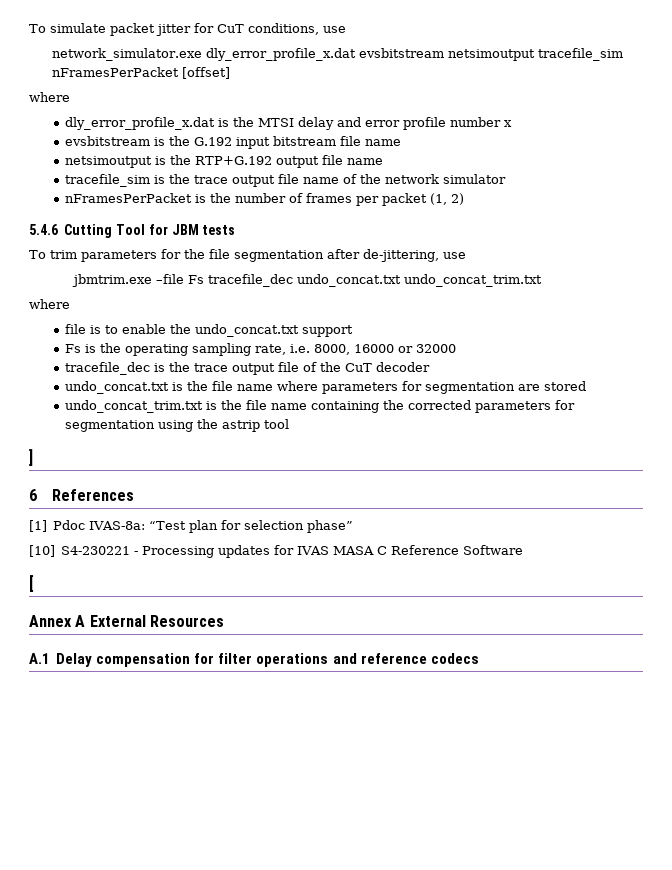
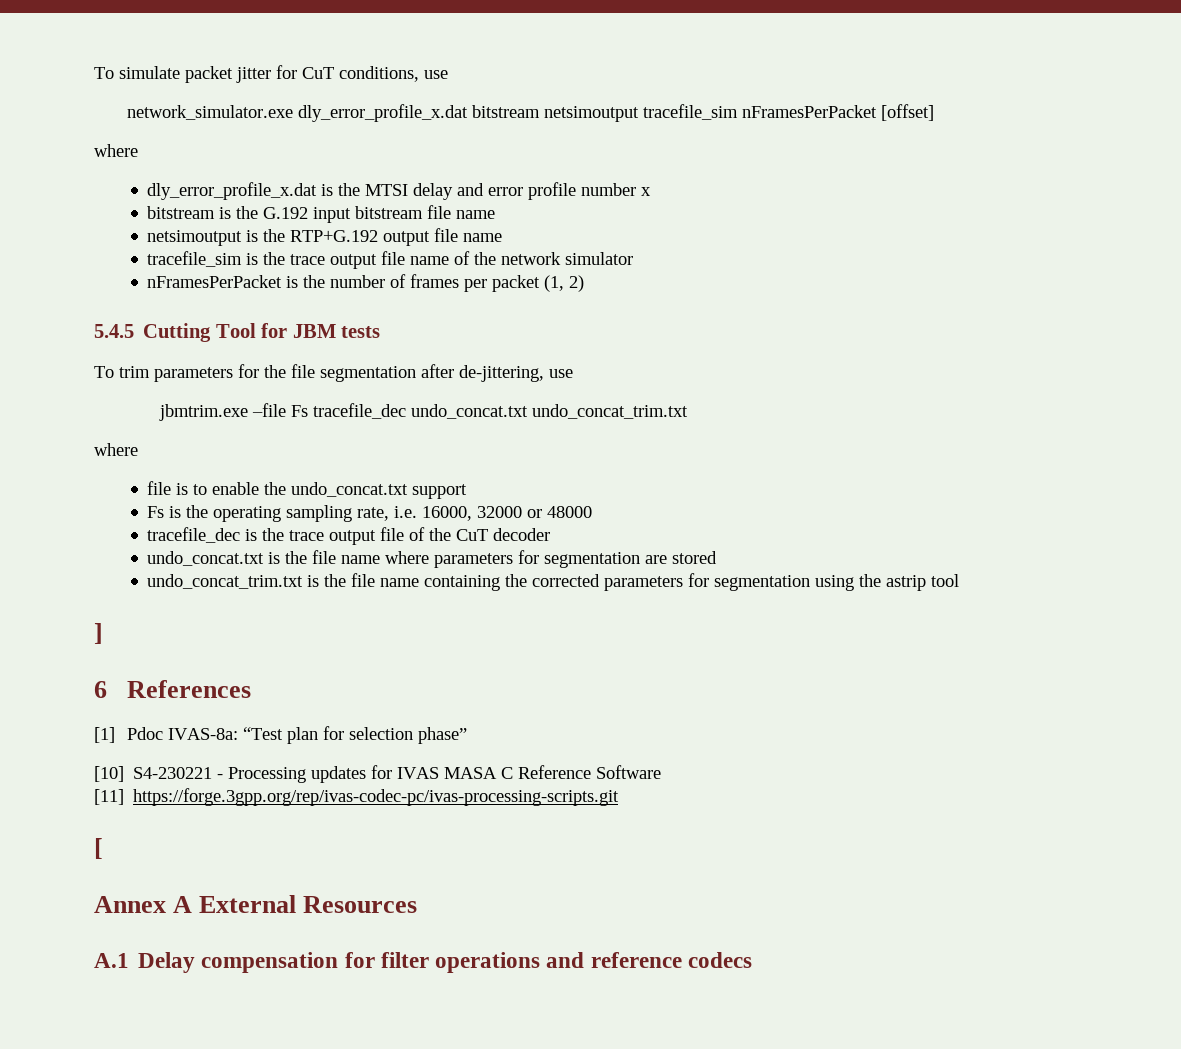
- network_simulator.exe dly_error_profile_x.dat evsbitstream netsimoutput tracefile_sim nFramesPerPacket [offset]
+ network_simulator.exe dly_error_profile_x.dat bitstream netsimoutput tracefile_sim nFramesPerPacket [offset]
- evsbitstream is the G.192 input bitstream file name
+ bitstream is the G.192 input bitstream file name
- 5.4.6 Cutting Tool for JBM tests
+ 5.4.5 Cutting Tool for JBM tests
- Fs is the operating sampling rate, i.e. 8000, 16000 or 32000
+ Fs is the operating sampling rate, i.e. 16000, 32000 or 48000
+ [11] https://forge.3gpp.org/rep/ivas-codec-pc/ivas-processing-scripts.git

